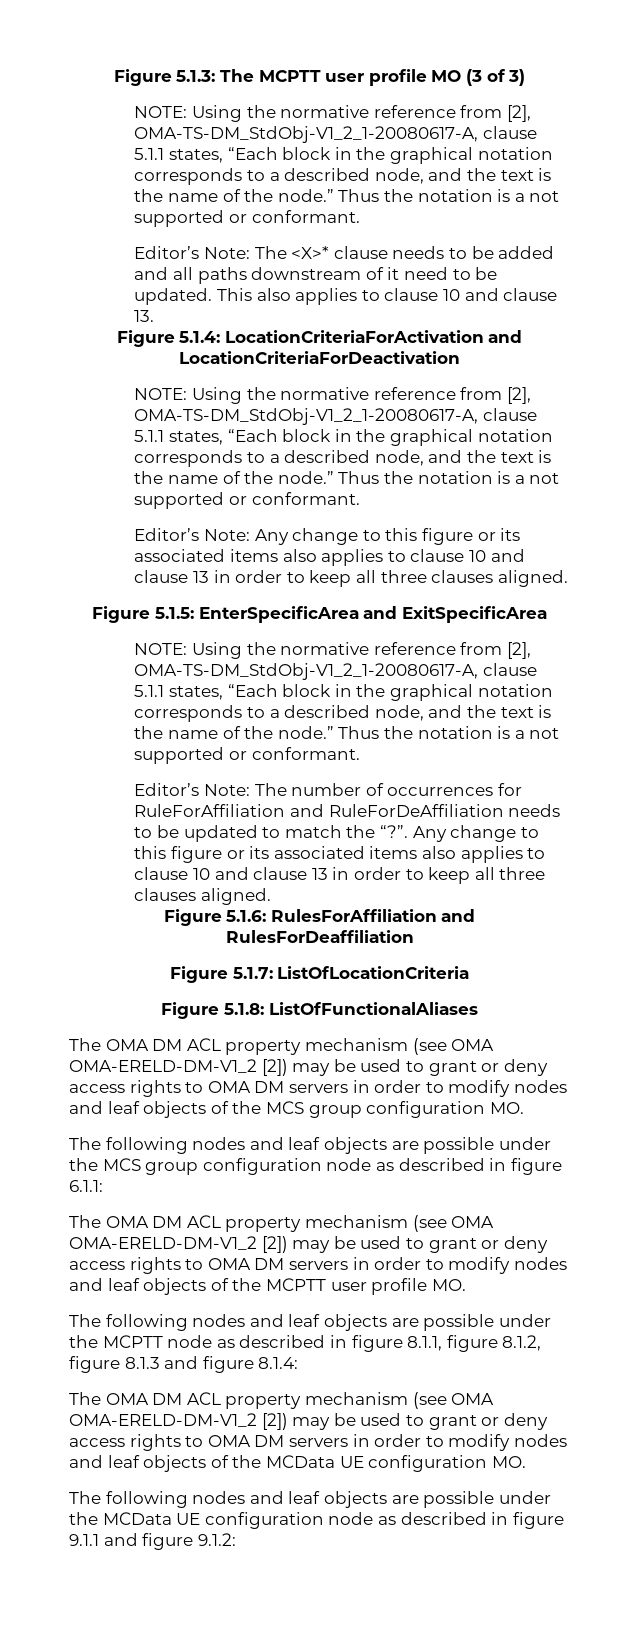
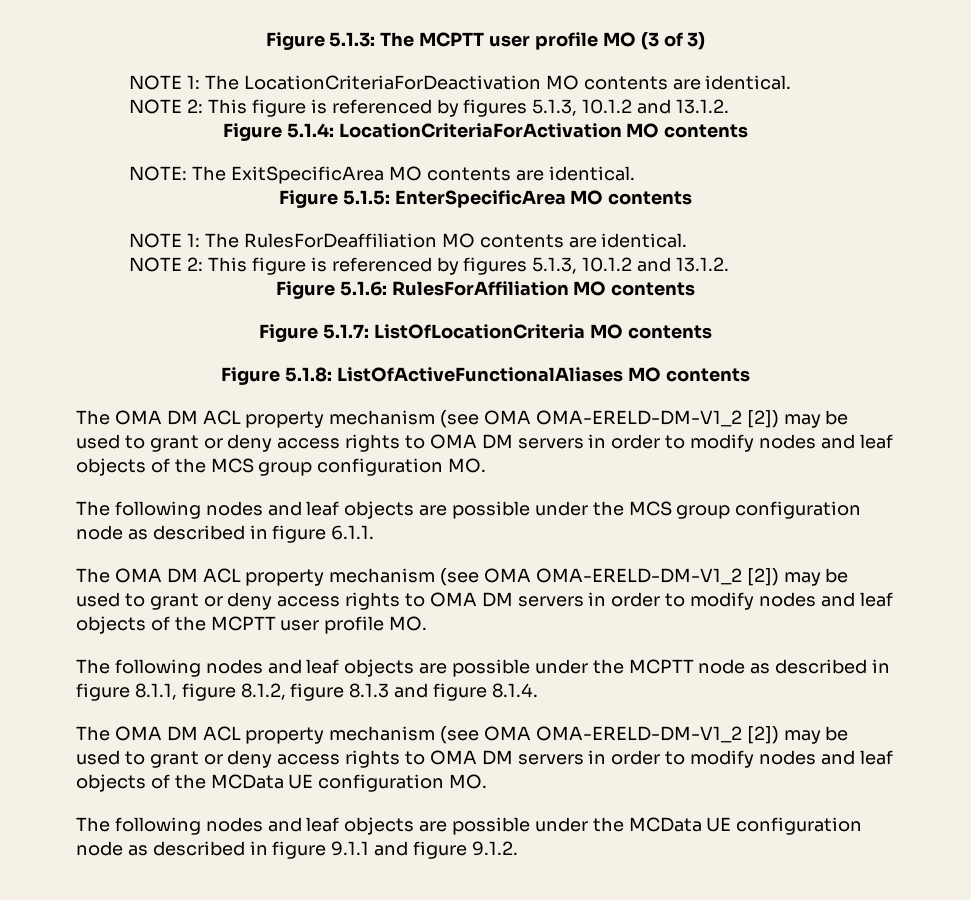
  Figure 5.1.3: The MCPTT user profile MO (3 of 3)
- NOTE: Using the normative reference from [2], OMA-TS-DM_StdObj-V1_2_1-20080617-A, clause 5.1.1 states, “Each block in the graphical notation corresponds to a described node, and the text is the name of the node.” Thus the notation is a not supported or conformant.
- Editor’s Note: The <X>* clause needs to be added and all paths downstream of it need to be updated. This also applies to clause 10 and clause 13.
+ NOTE 1: The LocationCriteriaForDeactivation MO contents are identical.
+ NOTE 2: This figure is referenced by figures 5.1.3, 10.1.2 and 13.1.2.
- Figure 5.1.4: LocationCriteriaForActivation and LocationCriteriaForDeactivation
- NOTE: Using the normative reference from [2], OMA-TS-DM_StdObj-V1_2_1-20080617-A, clause 5.1.1 states, “Each block in the graphical notation corresponds to a described node, and the text is the name of the node.” Thus the notation is a not supported or conformant.
- Editor’s Note: Any change to this figure or its associated items also applies to clause 10 and clause 13 in order to keep all three clauses aligned.
- Figure 5.1.5: EnterSpecificArea and ExitSpecificArea
- NOTE: Using the normative reference from [2], OMA-TS-DM_StdObj-V1_2_1-20080617-A, clause 5.1.1 states, “Each block in the graphical notation corresponds to a described node, and the text is the name of the node.” Thus the notation is a not supported or conformant.
- Editor’s Note: The number of occurrences for RuleForAffiliation and RuleForDeAffiliation needs to be updated to match the “?”. Any change to this figure or its associated items also applies to clause 10 and clause 13 in order to keep all three clauses aligned.
+ Figure 5.1.4: LocationCriteriaForActivation MO contents
+ NOTE: The ExitSpecificArea MO contents are identical.
+ Figure 5.1.5: EnterSpecificArea MO contents
+ NOTE 1: The RulesForDeaffiliation MO contents are identical.
+ NOTE 2: This figure is referenced by figures 5.1.3, 10.1.2 and 13.1.2.
- Figure 5.1.6: RulesForAffiliation and RulesForDeaffiliation
+ Figure 5.1.6: RulesForAffiliation MO contents
- Figure 5.1.7: ListOfLocationCriteria
+ Figure 5.1.7: ListOfLocationCriteria MO contents
- Figure 5.1.8: ListOfFunctionalAliases
+ Figure 5.1.8: ListOfActiveFunctionalAliases MO contents
- The following nodes and leaf objects are possible under the MCS group configuration node as described in figure 6.1.1:
+ The following nodes and leaf objects are possible under the MCS group configuration node as described in figure 6.1.1.
- The following nodes and leaf objects are possible under the MCPTT node as described in figure 8.1.1, figure 8.1.2, figure 8.1.3 and figure 8.1.4:
+ The following nodes and leaf objects are possible under the MCPTT node as described in figure 8.1.1, figure 8.1.2, figure 8.1.3 and figure 8.1.4.
- The following nodes and leaf objects are possible under the MCData UE configuration node as described in figure 9.1.1 and figure 9.1.2:
+ The following nodes and leaf objects are possible under the MCData UE configuration node as described in figure 9.1.1 and figure 9.1.2.

